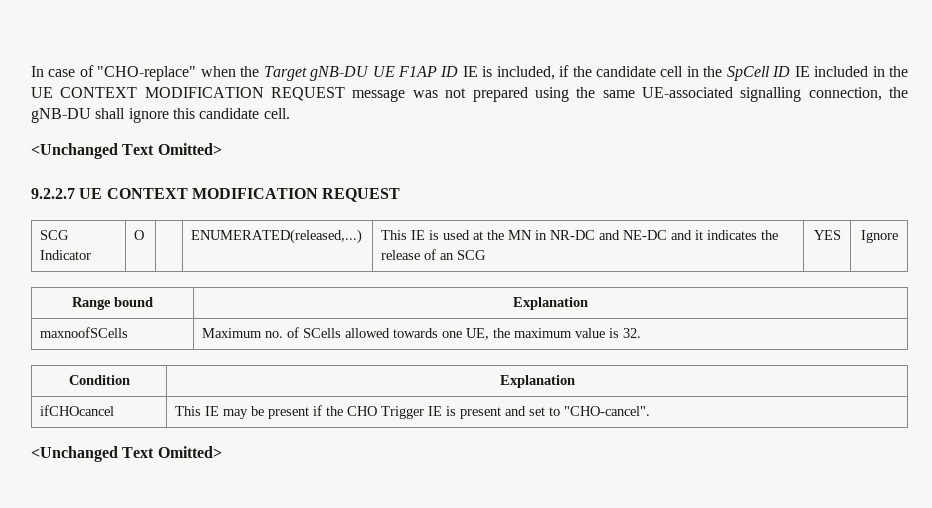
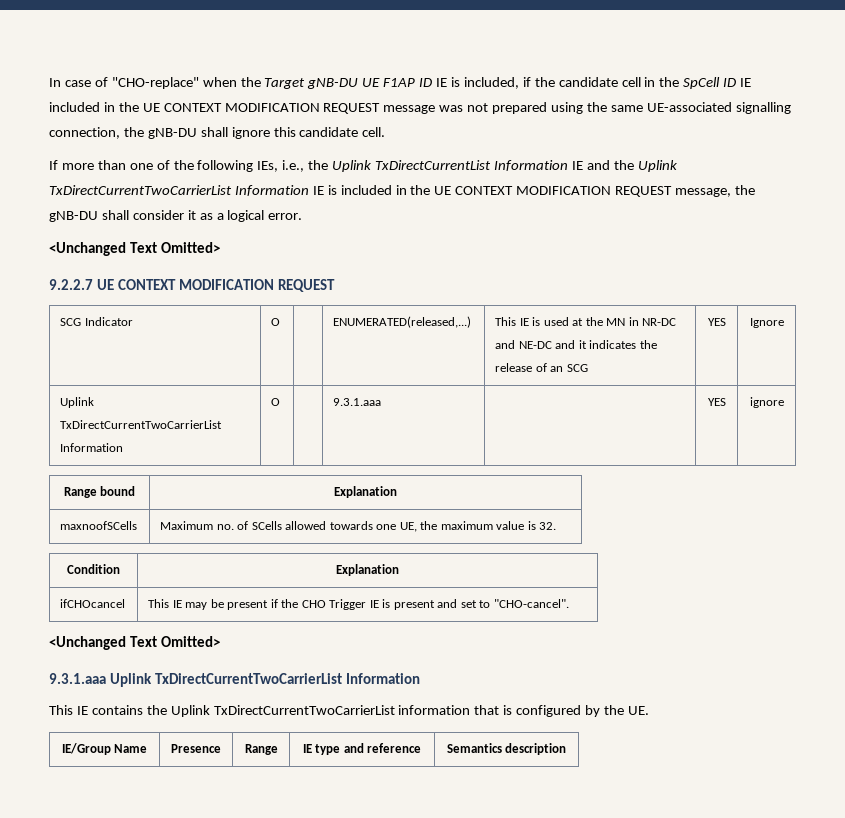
+ If more than one of the following IEs, i.e., the Uplink TxDirectCurrentList Information IE and the Uplink TxDirectCurrentTwoCarrierList Information IE is included in the UE CONTEXT MODIFICATION REQUEST message, the gNB-DU shall consider it as a logical error.
+ Uplink TxDirectCurrentTwoCarrierList Information | O | | 9.3.1.aaa | | YES | ignore
+ 9.3.1.aaa Uplink TxDirectCurrentTwoCarrierList Information
+ This IE contains the Uplink TxDirectCurrentTwoCarrierList information that is configured by the UE.
+ IE/Group Name | Presence | Range | IE type and reference | Semantics description

